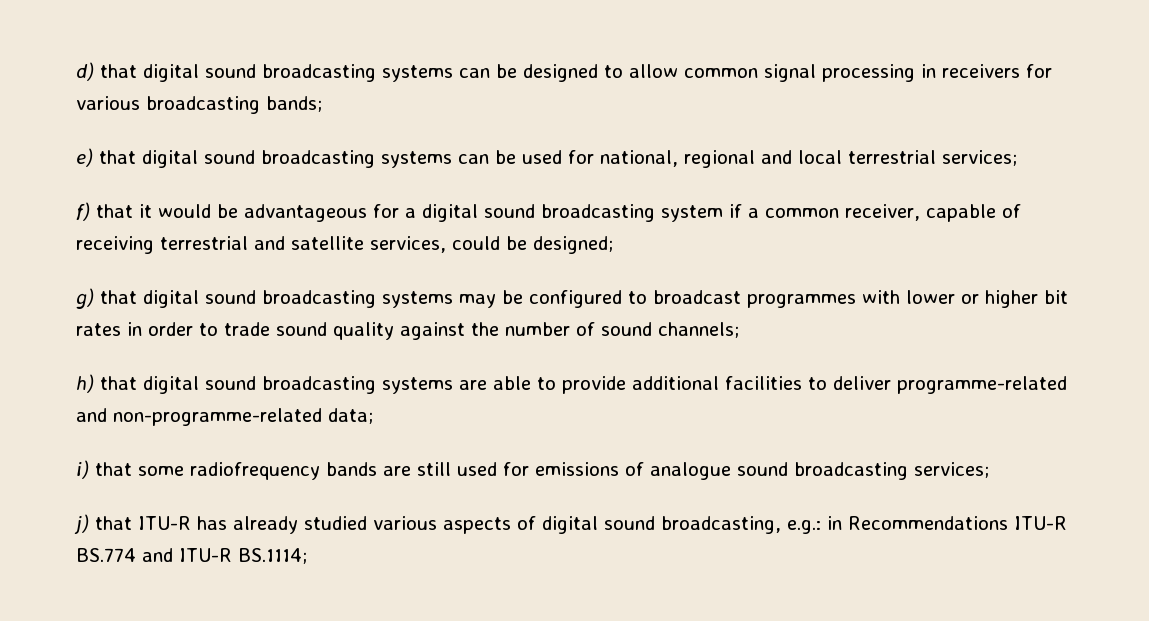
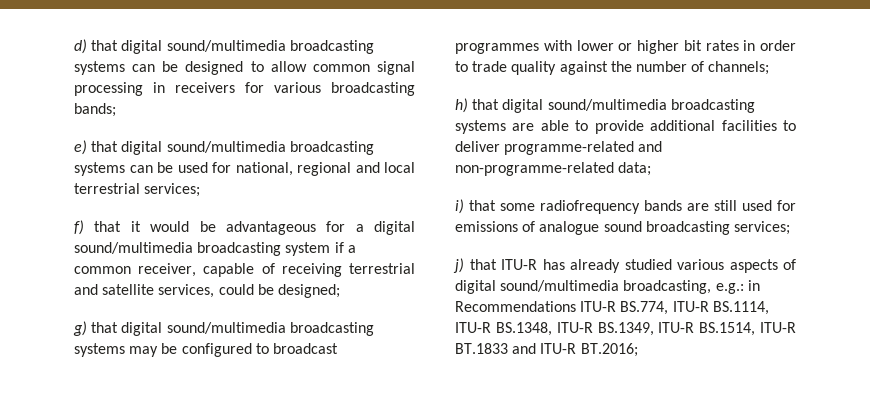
- d) that digital sound broadcasting systems can be designed to allow common signal processing in receivers for various broadcasting bands;
+ d) that digital sound/multimedia broadcasting systems can be designed to allow common signal processing in receivers for various broadcasting bands;
- e) that digital sound broadcasting systems can be used for national, regional and local terrestrial services;
+ e) that digital sound/multimedia broadcasting systems can be used for national, regional and local terrestrial services;
- f) that it would be advantageous for a digital sound broadcasting system if a common receiver, capable of receiving terrestrial and satellite services, could be designed;
+ f) that it would be advantageous for a digital sound/multimedia broadcasting system if a common receiver, capable of receiving terrestrial and satellite services, could be designed;
- g) that digital sound broadcasting systems may be configured to broadcast programmes with lower or higher bit rates in order to trade sound quality against the number of sound channels;
+ g) that digital sound/multimedia broadcasting systems may be configured to broadcast programmes with lower or higher bit rates in order to trade quality against the number of channels;
- h) that digital sound broadcasting systems are able to provide additional facilities to deliver programme-related and non-programme-related data;
+ h) that digital sound/multimedia broadcasting systems are able to provide additional facilities to deliver programme-related and non-programme-related data;
- j) that ITU-R has already studied various aspects of digital sound broadcasting, e.g.: in Recommendations ITU-R BS.774 and ITU-R BS.1114;
+ j) that ITU-R has already studied various aspects of digital sound/multimedia broadcasting, e.g.: in Recommendations ITU-R BS.774, ITU-R BS.1114, ITU-R BS.1348, ITU-R BS.1349, ITU-R BS.1514, ITU-R BT.1833 and ITU-R BT.2016;

